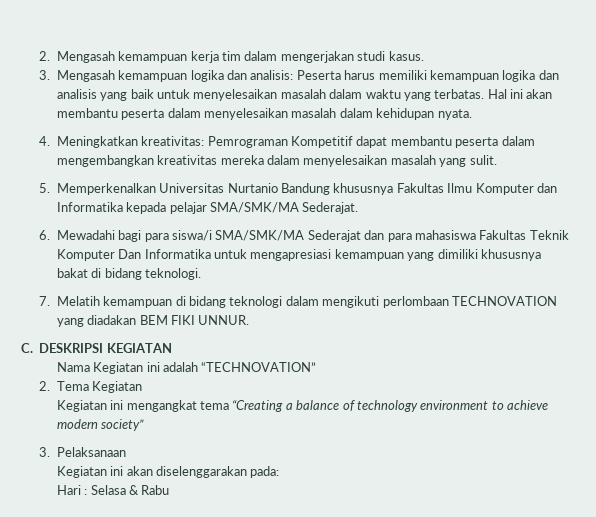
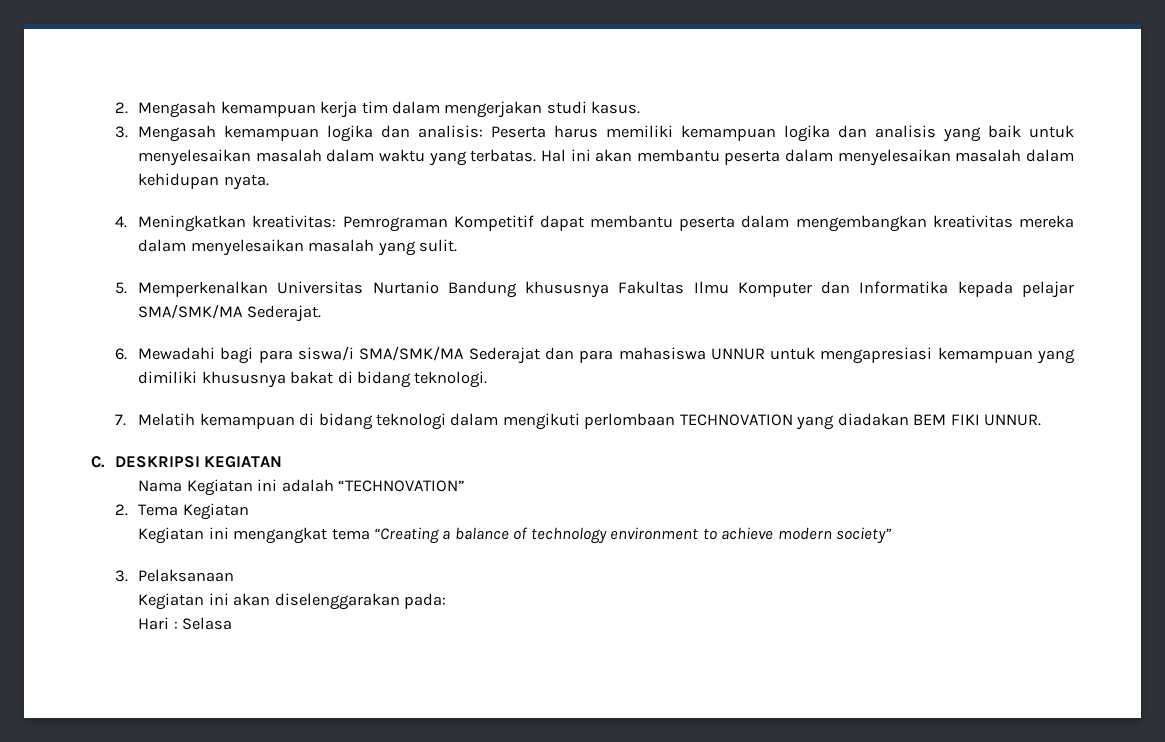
- 6. Mewadahi bagi para siswa/i SMA/SMK/MA Sederajat dan para mahasiswa Fakultas Teknik Komputer Dan Informatika untuk mengapresiasi kemampuan yang dimiliki khususnya bakat di bidang teknologi.
+ 6. Mewadahi bagi para siswa/i SMA/SMK/MA Sederajat dan para mahasiswa UNNUR untuk mengapresiasi kemampuan yang dimiliki khususnya bakat di bidang teknologi.
- Hari : Selasa & Rabu
+ Hari : Selasa

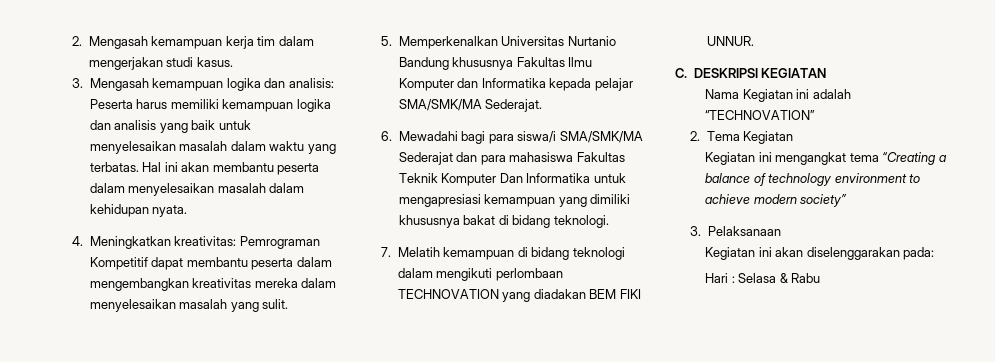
- 6. Mewadahi bagi para siswa/i SMA/SMK/MA Sederajat dan para mahasiswa UNNUR untuk mengapresiasi kemampuan yang dimiliki khususnya bakat di bidang teknologi.
+ 6. Mewadahi bagi para siswa/i SMA/SMK/MA Sederajat dan para mahasiswa Fakultas Teknik Komputer Dan Informatika untuk mengapresiasi kemampuan yang dimiliki khususnya bakat di bidang teknologi.
- Hari : Selasa
+ Hari : Selasa & Rabu

